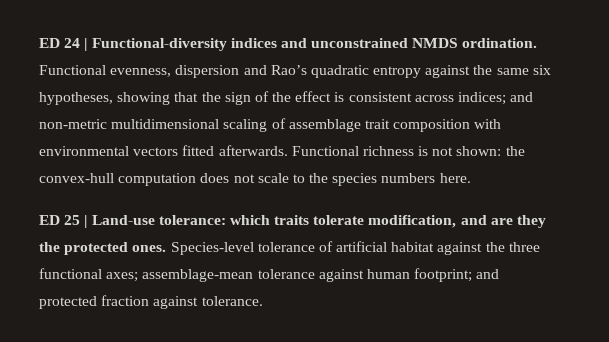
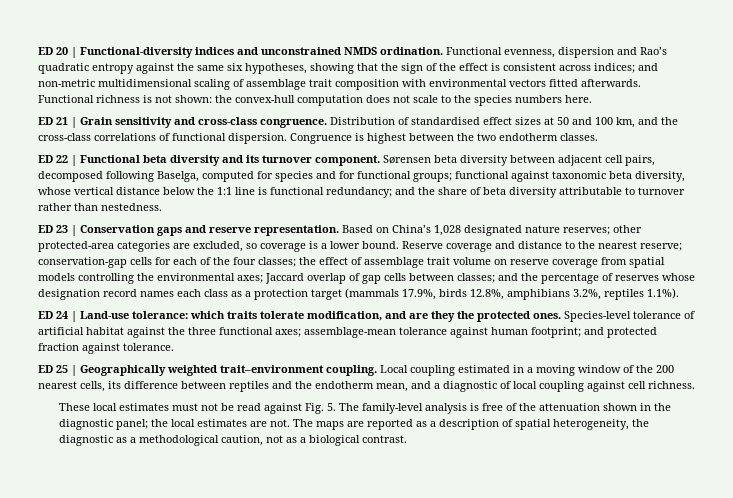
- ED 24 | Functional-diversity indices and unconstrained NMDS ordination.
+ ED 20 | Functional-diversity indices and unconstrained NMDS ordination.
- ED 25 | Land-use tolerance: which traits tolerate modification, and are they the protected ones.
+ ED 21 | Grain sensitivity and cross-class congruence. Distribution of standardised effect sizes at 50 and 100 km, and the cross-class correlations of functional dispersion. Congruence is highest between the two endotherm classes.
+ ED 22 | Functional beta diversity and its turnover component. Sørensen beta diversity between adjacent cell pairs, decomposed following Baselga, computed for species and for functional groups; functional against taxonomic beta diversity, whose vertical distance below the 1:1 line is functional redundancy; and the share of beta diversity attributable to turnover rather than nestedness.
+ ED 23 | Conservation gaps and reserve representation. Based on China’s 1,028 designated nature reserves; other protected-area categories are excluded, so coverage is a lower bound. Reserve coverage and distance to the nearest reserve; conservation-gap cells for each of the four classes; the effect of assemblage trait volume on reserve coverage from spatial models controlling the environmental axes; Jaccard overlap of gap cells between classes; and the percentage of reserves whose designation record names each class as a protection target (mammals 17.9%, birds 12.8%, amphibians 3.2%, reptiles 1.1%).
+ ED 24 | Land-use tolerance: which traits tolerate modification, and are they the protected ones.
+ ED 25 | Geographically weighted trait–environment coupling. Local coupling estimated in a moving window of the 200 nearest cells, its difference between reptiles and the endotherm mean, and a diagnostic of local coupling against cell richness.
+ These local estimates must not be read against Fig. 5. The family-level analysis is free of the attenuation shown in the diagnostic panel; the local estimates are not. The maps are reported as a description of spatial heterogeneity, the diagnostic as a methodological caution, not as a biological contrast.

